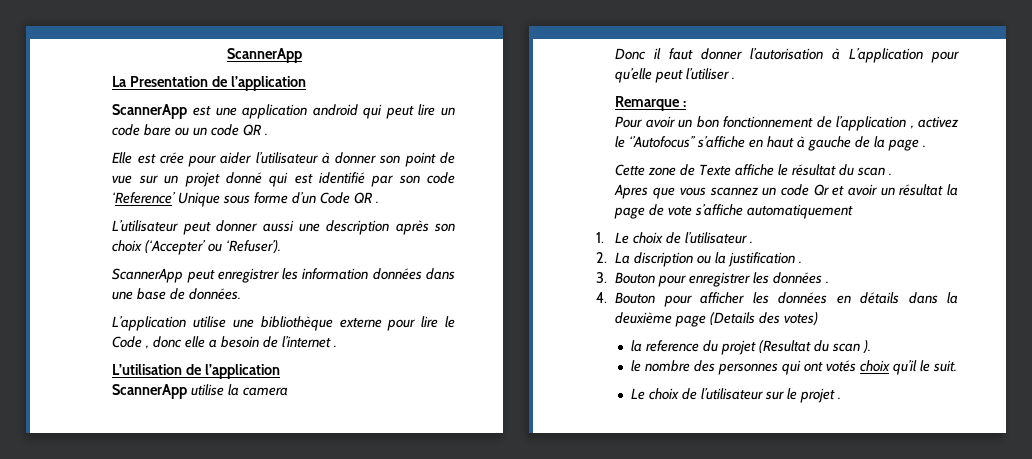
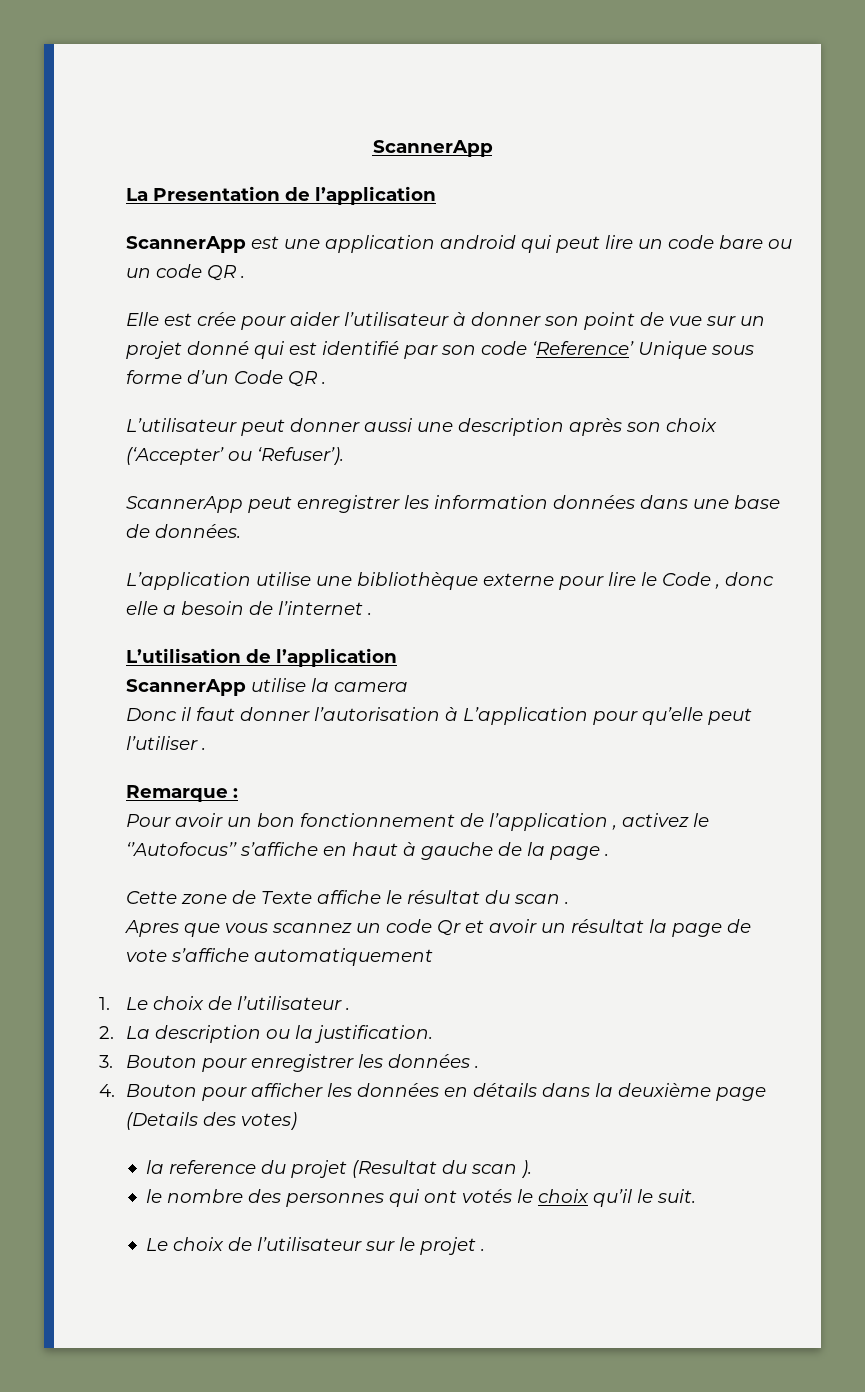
- 2. La discription ou la justification .
+ 2. La description ou la justification.
- le nombre des personnes qui ont votés choix qu’il le suit.
+ le nombre des personnes qui ont votés le choix qu’il le suit.

